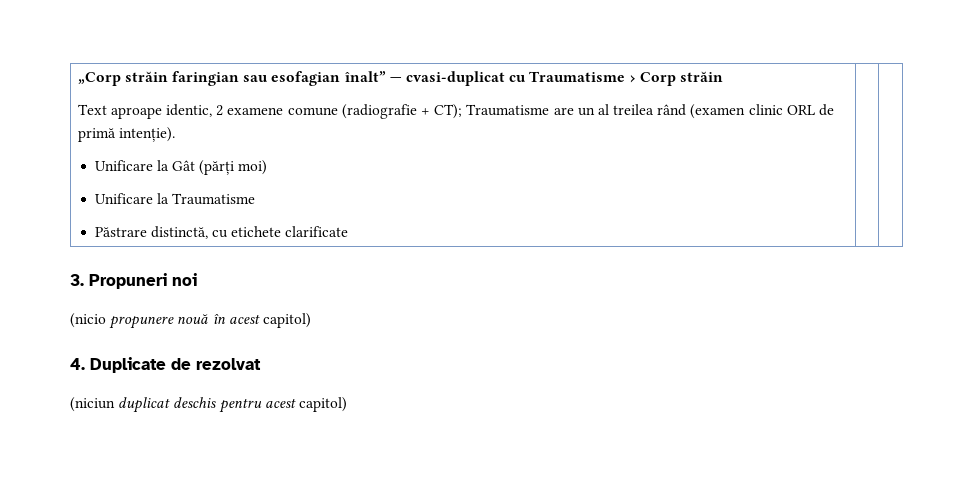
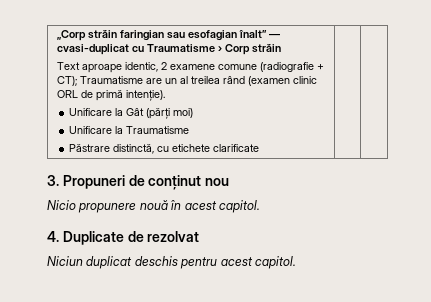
- 3. Propuneri noi
- (nicio propunere nouă în acest capitol)
+ 3. Propuneri de conținut nou
+ Nicio propunere nouă în acest capitol.
- (niciun duplicat deschis pentru acest capitol)
+ Niciun duplicat deschis pentru acest capitol.

